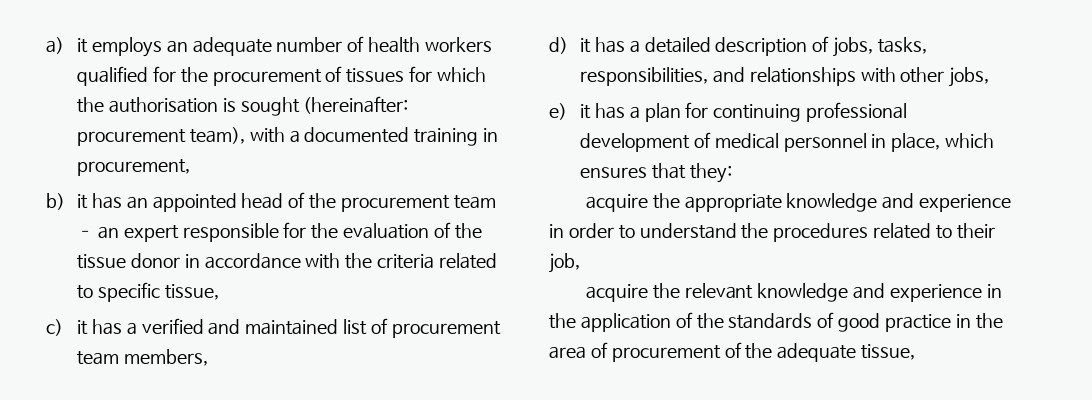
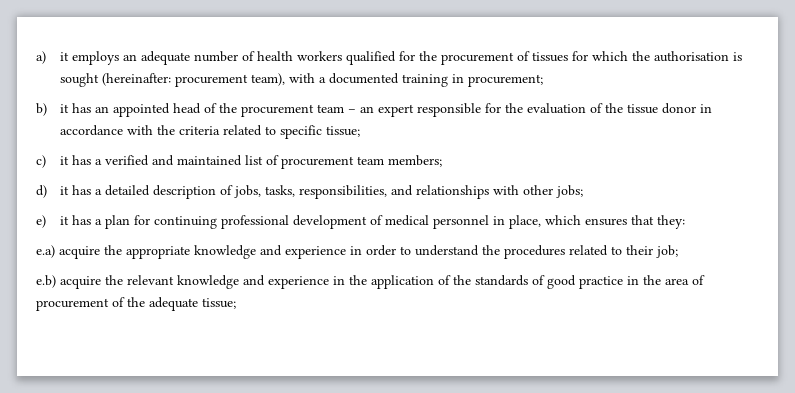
- a) it employs an adequate number of health workers qualified for the procurement of tissues for which the authorisation is sought (hereinafter: procurement team), with a documented training in procurement,
+ a) it employs an adequate number of health workers qualified for the procurement of tissues for which the authorisation is sought (hereinafter: procurement team), with a documented training in procurement;
- b) it has an appointed head of the procurement team – an expert responsible for the evaluation of the tissue donor in accordance with the criteria related to specific tissue,
+ b) it has an appointed head of the procurement team – an expert responsible for the evaluation of the tissue donor in accordance with the criteria related to specific tissue;
- c) it has a verified and maintained list of procurement team members,
+ c) it has a verified and maintained list of procurement team members;
- d) it has a detailed description of jobs, tasks, responsibilities, and relationships with other jobs,
+ d) it has a detailed description of jobs, tasks, responsibilities, and relationships with other jobs;
- acquire the appropriate knowledge and experience in order to understand the procedures related to their job,
- acquire the relevant knowledge and experience in the application of the standards of good practice in the area of procurement of the adequate tissue,
+ e.a) acquire the appropriate knowledge and experience in order to understand the procedures related to their job;
+ e.b) acquire the relevant knowledge and experience in the application of the standards of good practice in the area of procurement of the adequate tissue;

